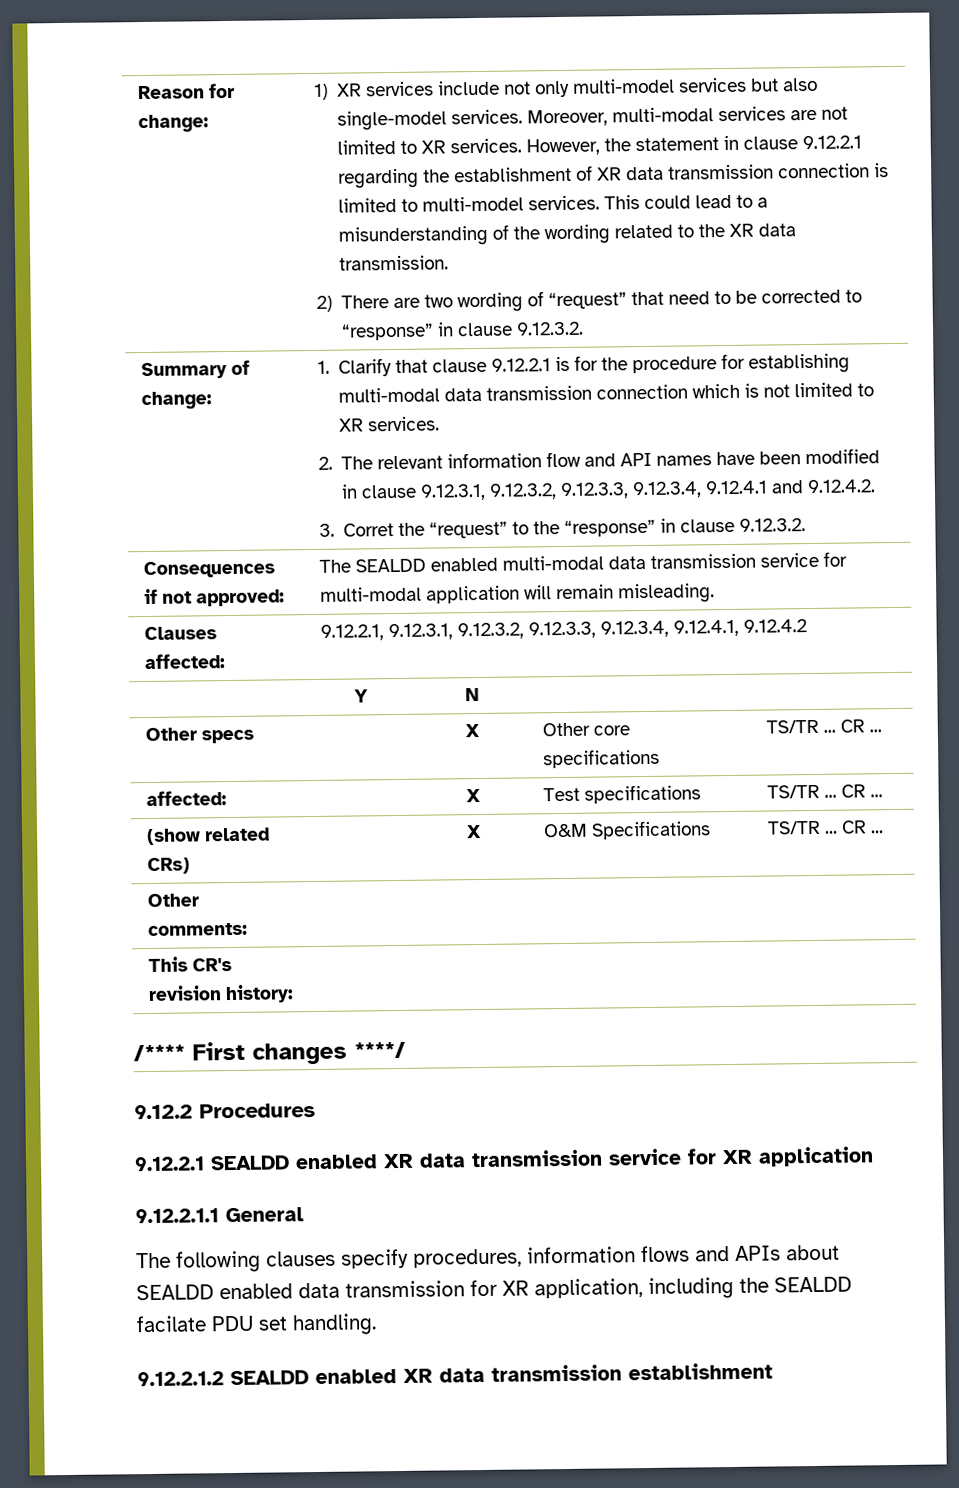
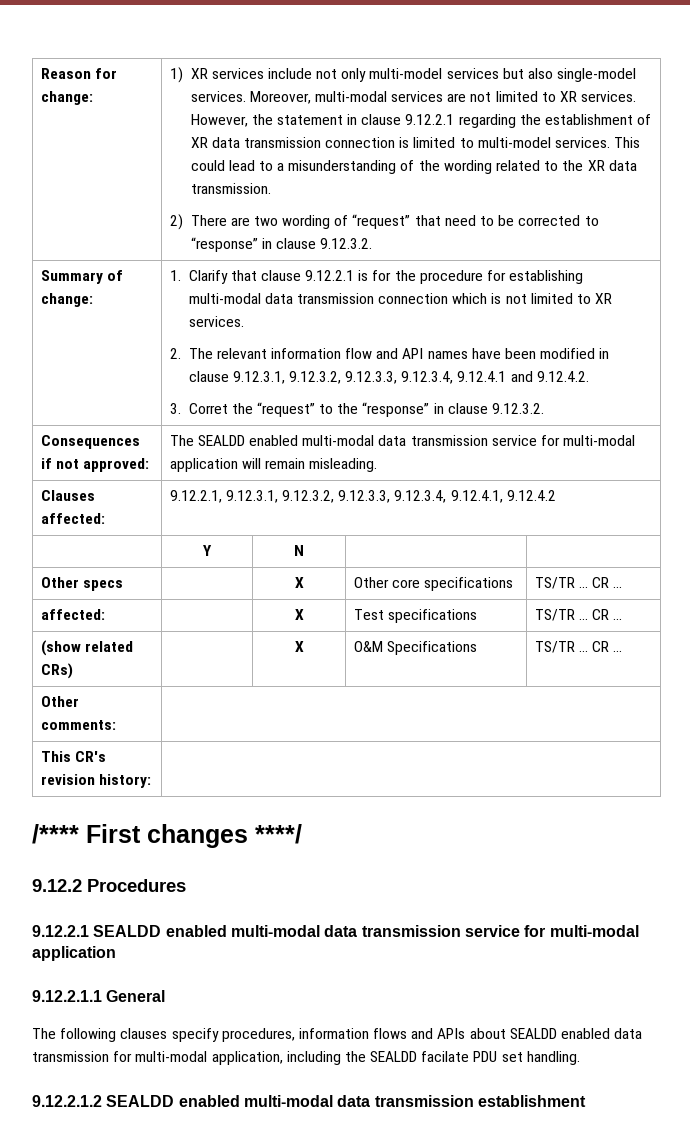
- 9.12.2.1 SEALDD enabled XR data transmission service for XR application
+ 9.12.2.1 SEALDD enabled multi-modal data transmission service for multi-modal application
- The following clauses specify procedures, information flows and APIs about SEALDD enabled data transmission for XR application, including the SEALDD facilate PDU set handling.
+ The following clauses specify procedures, information flows and APIs about SEALDD enabled data transmission for multi-modal application, including the SEALDD facilate PDU set handling.
- 9.12.2.1.2 SEALDD enabled XR data transmission establishment
+ 9.12.2.1.2 SEALDD enabled multi-modal data transmission establishment

